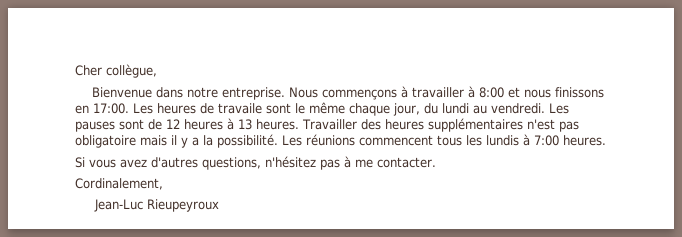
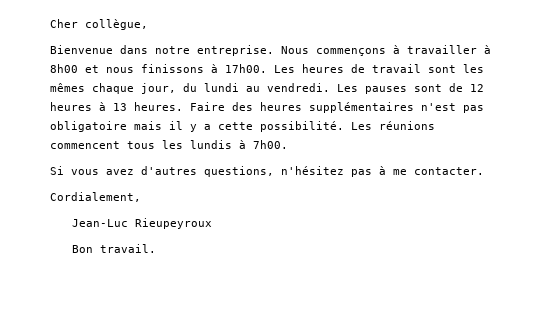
- Nous commençons à travailler à 8:00 et nous finissons en 17:00.
+ Nous commençons à travailler à 8h00 et nous finissons à 17h00.
- Les heures de travaile sont le même chaque jour, du lundi au vendredi.
+ Les heures de travail sont les mêmes chaque jour, du lundi au vendredi.
- Travailler des heures supplémentaires n'est pas obligatoire mais il y a la possibilité.
+ Faire des heures supplémentaires n'est pas obligatoire mais il y a cette possibilité.
- Les réunions commencent tous les lundis à 7:00 heures.
+ Les réunions commencent tous les lundis à 7h00.
- Cordinalement,
+ Cordialement,
+ Bon travail.

